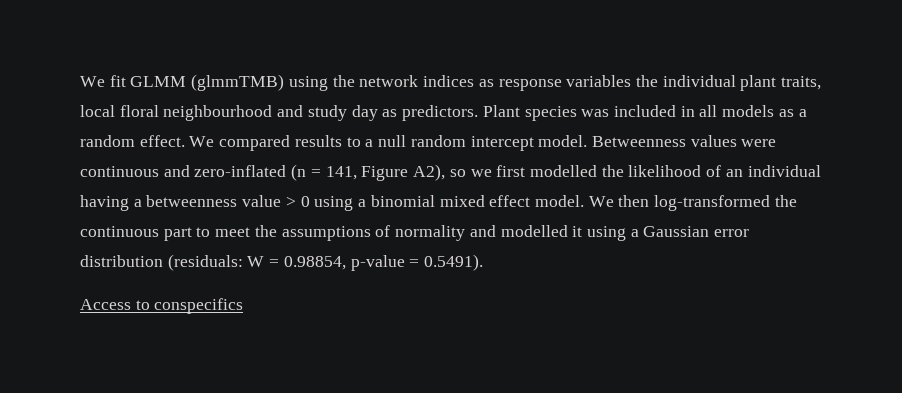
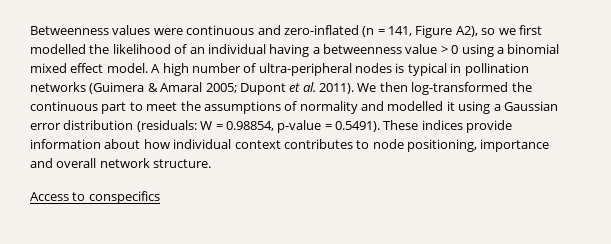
- We fit GLMM (glmmTMB) using the network indices as response variables the individual plant traits, local floral neighbourhood and study day as predictors. Plant species was included in all models as a random effect. We compared results to a null random intercept model.
+ A high number of ultra-peripheral nodes is typical in pollination networks (Guimera & Amaral 2005; Dupont et al. 2011).
- We then log-transformed the continuous part to meet the assumptions of normality and modelled it using a Gaussian error distribution (residuals: W = 0.98854, p-value = 0.5491).
+ We then log-transformed the continuous part to meet the assumptions of normality and modelled it using a Gaussian error distribution (residuals: W = 0.98854, p-value = 0.5491). These indices provide information about how individual context contributes to node positioning, importance and overall network structure.

